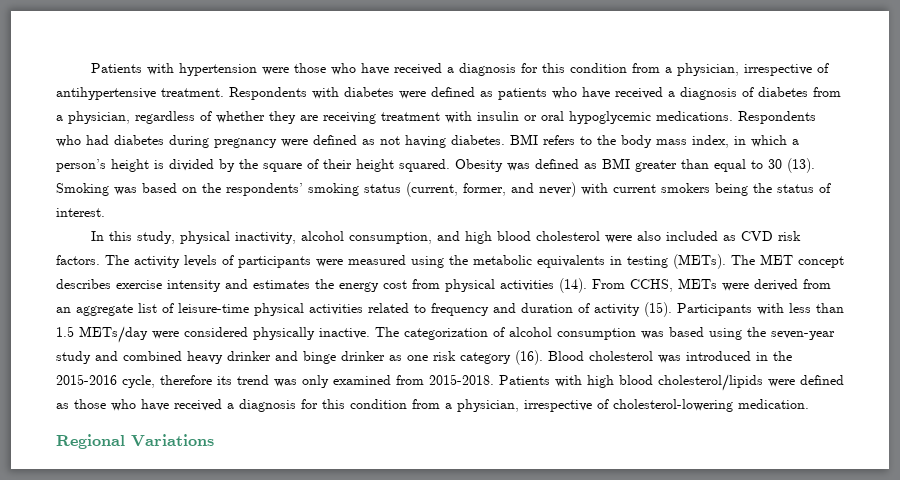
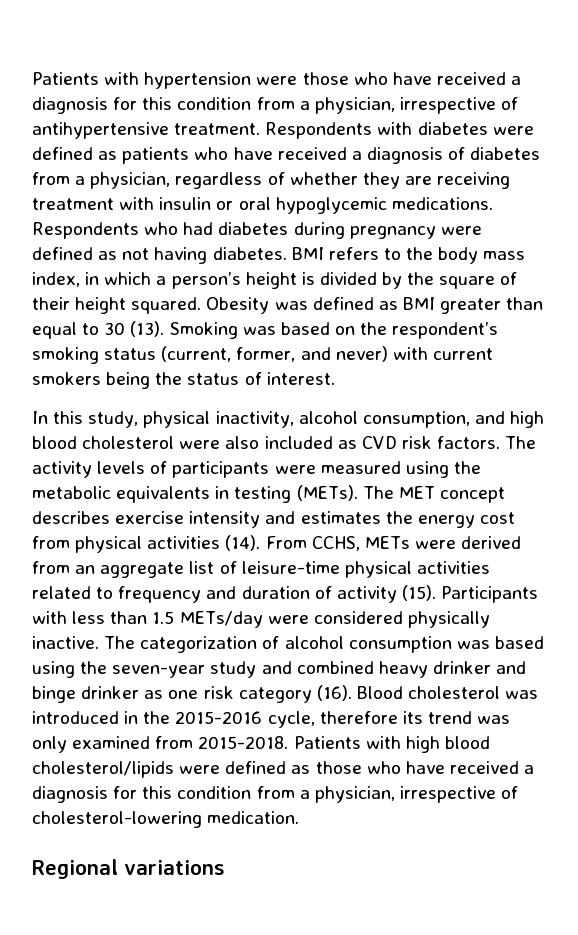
- Smoking was based on the respondents’ smoking status (current, former, and never) with current smokers being the status of interest.
+ Smoking was based on the respondent’s smoking status (current, former, and never) with current smokers being the status of interest.
- Regional Variations
+ Regional variations

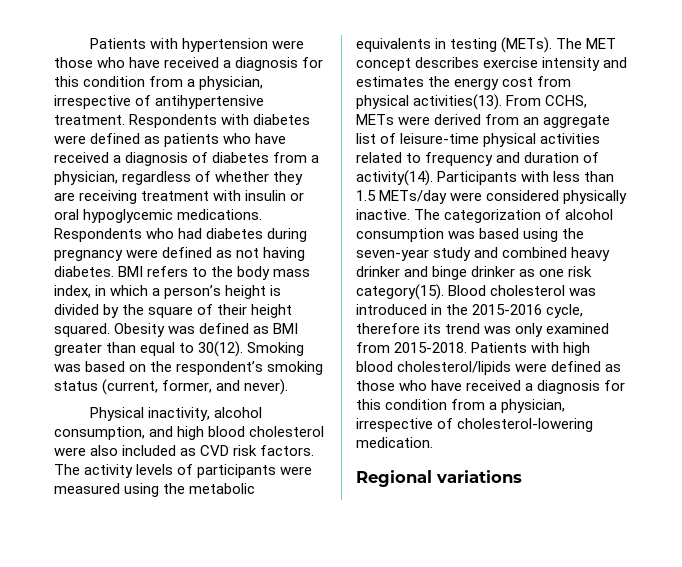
- Obesity was defined as BMI greater than equal to 30 (13).
+ Obesity was defined as BMI greater than equal to 30(12).
- Smoking was based on the respondent’s smoking status (current, former, and never) with current smokers being the status of interest.
- In this study, physical inactivity, alcohol consumption, and high blood cholesterol were also included as CVD risk factors.
+ Smoking was based on the respondent’s smoking status (current, former, and never).
+ Physical inactivity, alcohol consumption, and high blood cholesterol were also included as CVD risk factors.
- The MET concept describes exercise intensity and estimates the energy cost from physical activities (14).
+ The MET concept describes exercise intensity and estimates the energy cost from physical activities(13).
- From CCHS, METs were derived from an aggregate list of leisure-time physical activities related to frequency and duration of activity (15).
+ From CCHS, METs were derived from an aggregate list of leisure-time physical activities related to frequency and duration of activity(14).
- The categorization of alcohol consumption was based using the seven-year study and combined heavy drinker and binge drinker as one risk category (16).
+ The categorization of alcohol consumption was based using the seven-year study and combined heavy drinker and binge drinker as one risk category(15).

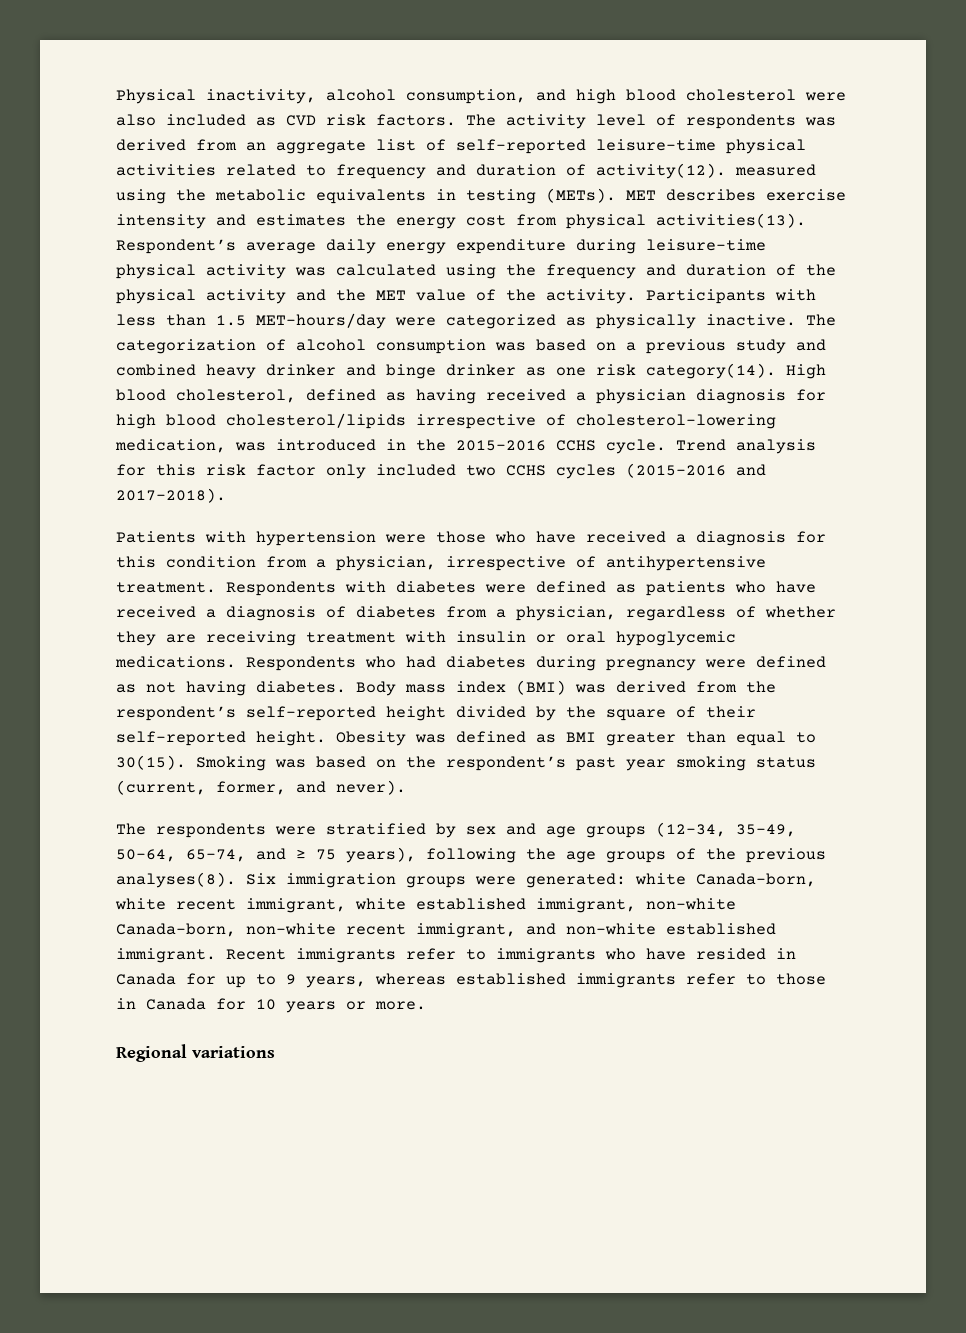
+ Physical inactivity, alcohol consumption, and high blood cholesterol were also included as CVD risk factors. The activity level of respondents was derived from an aggregate list of self-reported leisure-time physical activities related to frequency and duration of activity(12). measured using the metabolic equivalents in testing (METs). MET describes exercise intensity and estimates the energy cost from physical activities(13). Respondent’s average daily energy expenditure during leisure-time physical activity was calculated using the frequency and duration of the physical activity and the MET value of the activity. Participants with less than 1.5 MET-hours/day were categorized as physically inactive. The categorization of alcohol consumption was based on a previous study and combined heavy drinker and binge drinker as one risk category(14). High blood cholesterol, defined as having received a physician diagnosis for high blood cholesterol/lipids irrespective of cholesterol-lowering medication, was introduced in the 2015-2016 CCHS cycle. Trend analysis for this risk factor only included two CCHS cycles (2015-2016 and 2017-2018).
- BMI refers to the body mass index, in which a person’s height is divided by the square of their height squared.
+ Body mass index (BMI) was derived from the respondent’s self-reported height divided by the square of their self-reported height.
- Obesity was defined as BMI greater than equal to 30(12).
+ Obesity was defined as BMI greater than equal to 30(15).
- Smoking was based on the respondent’s smoking status (current, former, and never).
+ Smoking was based on the respondent’s past year smoking status (current, former, and never).
- Physical inactivity, alcohol consumption, and high blood cholesterol were also included as CVD risk factors. The activity levels of participants were measured using the metabolic equivalents in testing (METs). The MET concept describes exercise intensity and estimates the energy cost from physical activities(13). From CCHS, METs were derived from an aggregate list of leisure-time physical activities related to frequency and duration of activity(14). Participants with less than 1.5 METs/day were considered physically inactive. The categorization of alcohol consumption was based using the seven-year study and combined heavy drinker and binge drinker as one risk category(15). Blood cholesterol was introduced in the 2015-2016 cycle, therefore its trend was only examined from 2015-2018. Patients with high blood cholesterol/lipids were defined as those who have received a diagnosis for this condition from a physician, irrespective of cholesterol-lowering medication.
+ The respondents were stratified by sex and age groups (12-34, 35-49, 50-64, 65-74, and ≥ 75 years), following the age groups of the previous analyses(8). Six immigration groups were generated: white Canada-born, white recent immigrant, white established immigrant, non-white Canada-born, non-white recent immigrant, and non-white established immigrant. Recent immigrants refer to immigrants who have resided in Canada for up to 9 years, whereas established immigrants refer to those in Canada for 10 years or more.

